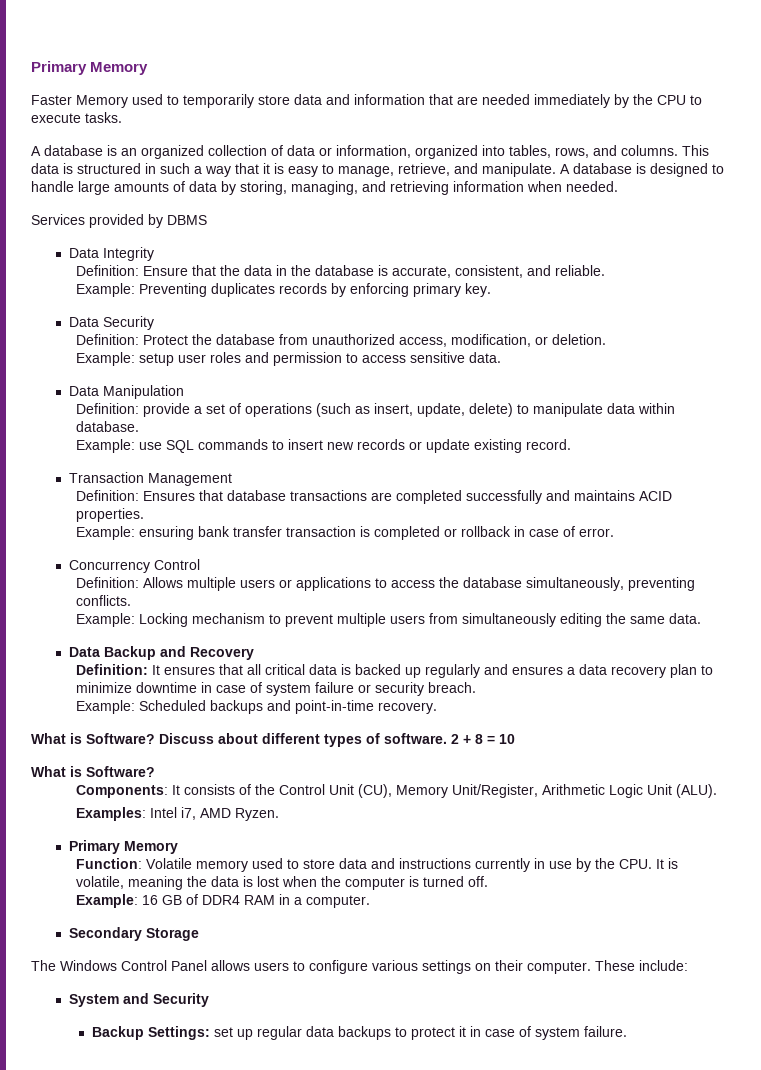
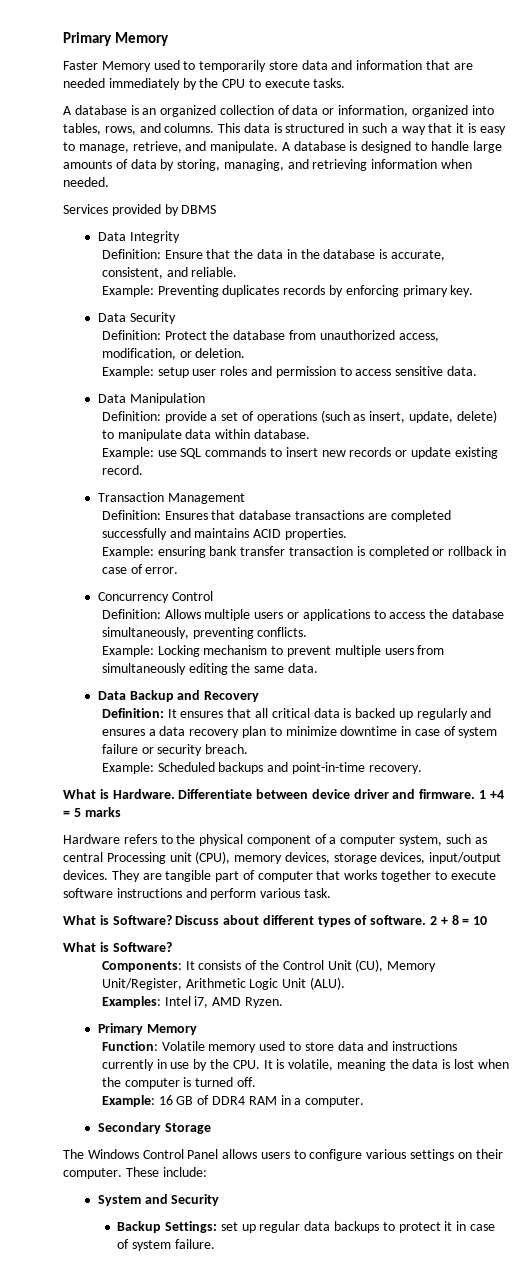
+ What is Hardware. Differentiate between device driver and firmware. 1 +4 = 5 marks
+ Hardware refers to the physical component of a computer system, such as central Processing unit (CPU), memory devices, storage devices, input/output devices. They are tangible part of computer that works together to execute software instructions and perform various task.

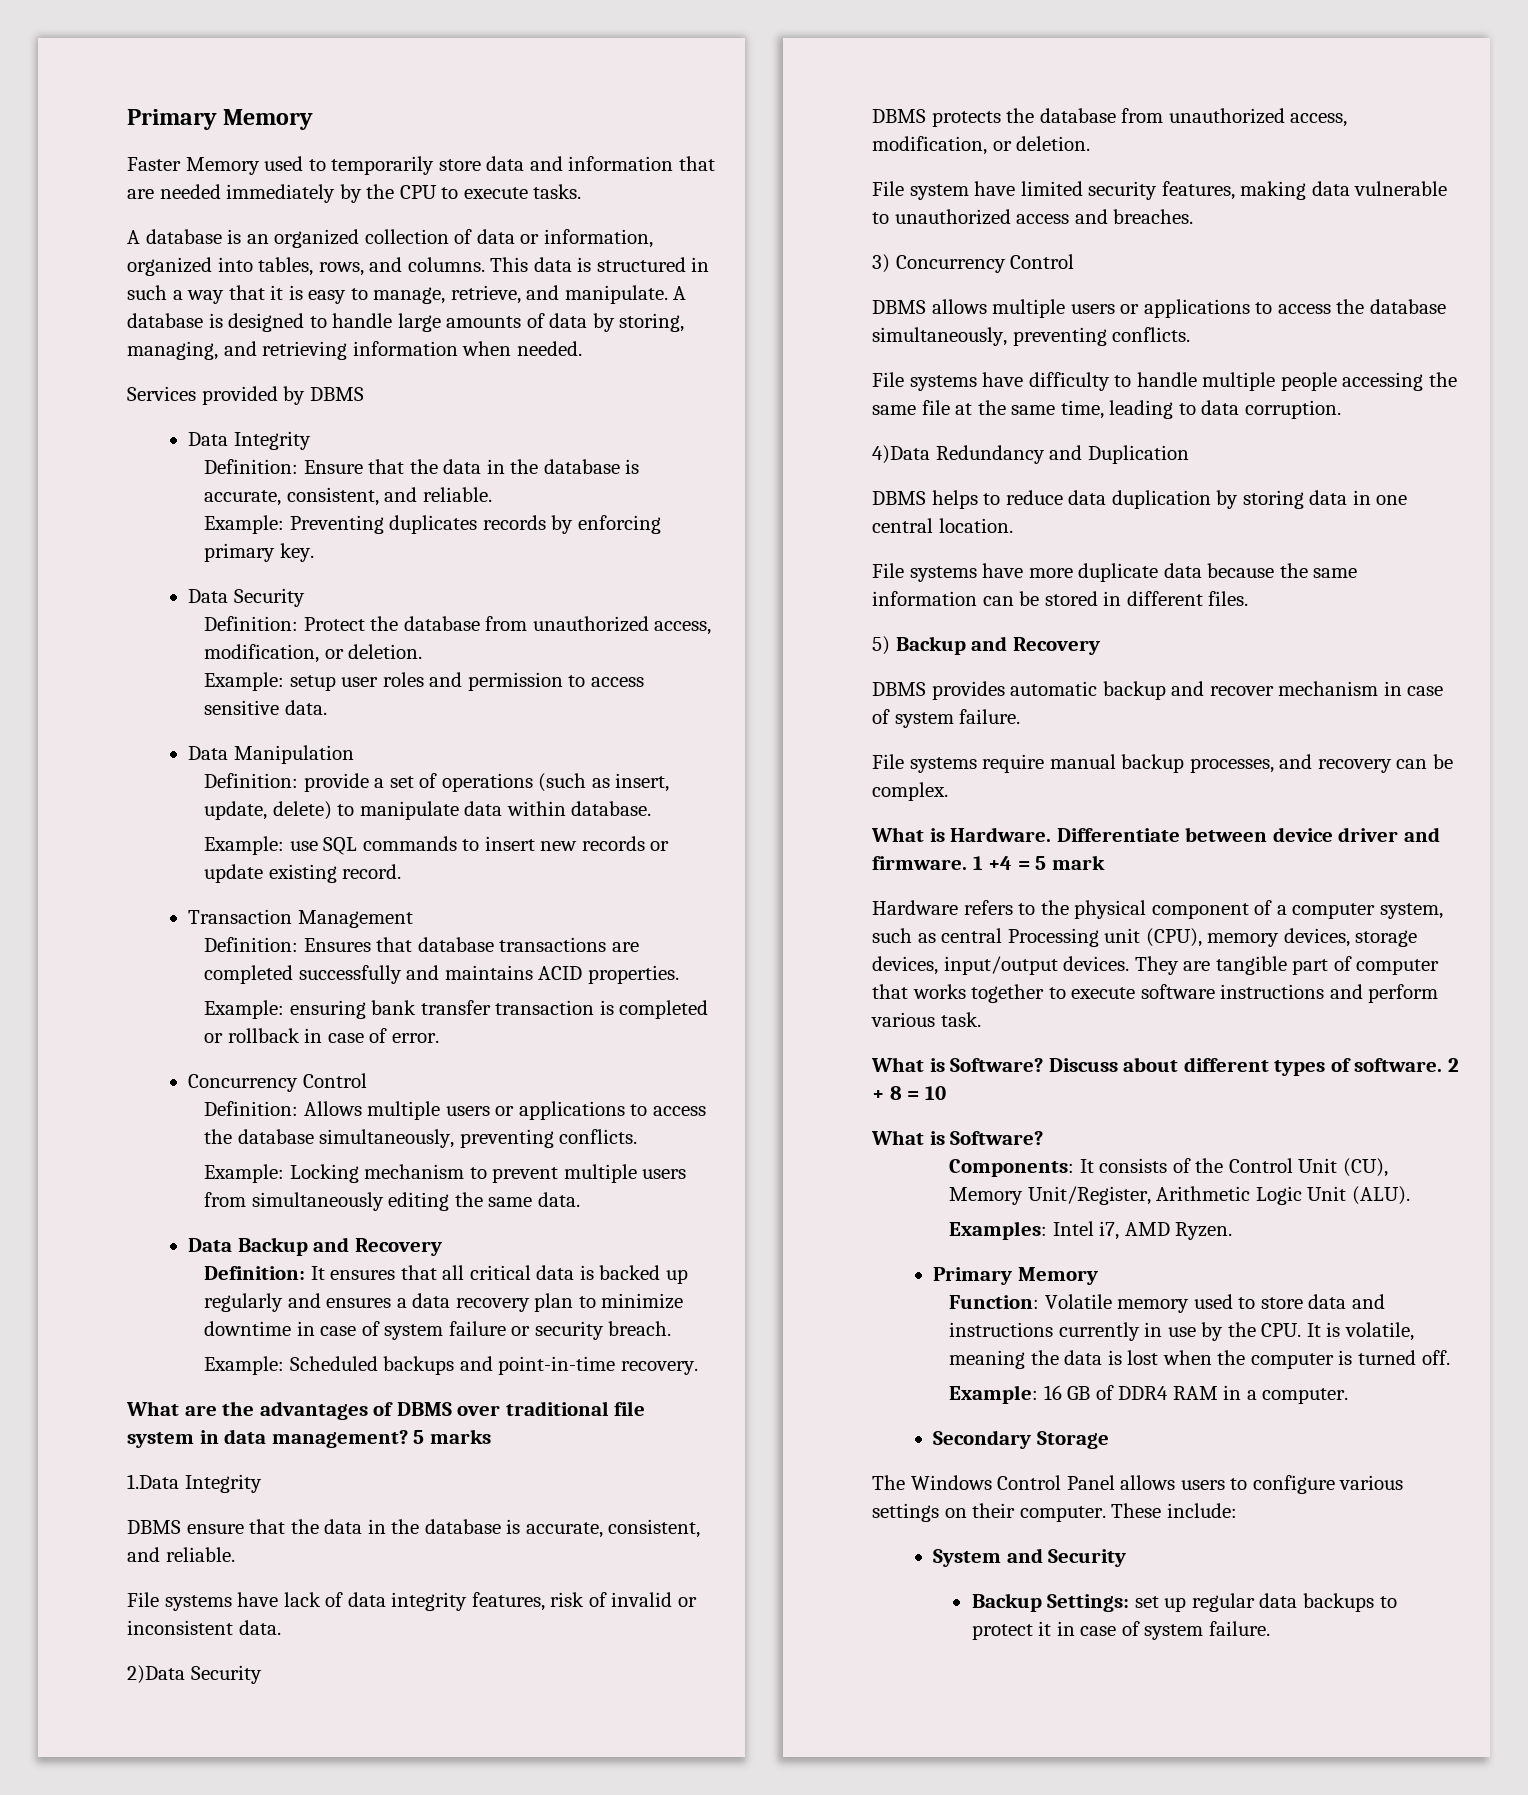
+ What are the advantages of DBMS over traditional file system in data management? 5 marks
+ 1.Data Integrity
+ DBMS ensure that the data in the database is accurate, consistent, and reliable.
+ File systems have lack of data integrity features, risk of invalid or inconsistent data.
+ 2)Data Security
+ DBMS protects the database from unauthorized access, modification, or deletion.
+ File system have limited security features, making data vulnerable to unauthorized access and breaches.
+ 3) Concurrency Control
+ DBMS allows multiple users or applications to access the database simultaneously, preventing conflicts.
+ File systems have difficulty to handle multiple people accessing the same file at the same time, leading to data corruption.
+ 4)Data Redundancy and Duplication
+ DBMS helps to reduce data duplication by storing data in one central location.
+ File systems have more duplicate data because the same information can be stored in different files.
+ 5) Backup and Recovery
+ DBMS provides automatic backup and recover mechanism in case of system failure.
+ File systems require manual backup processes, and recovery can be complex.
- 1 +4 = 5 marks
+ 1 +4 = 5 mark

